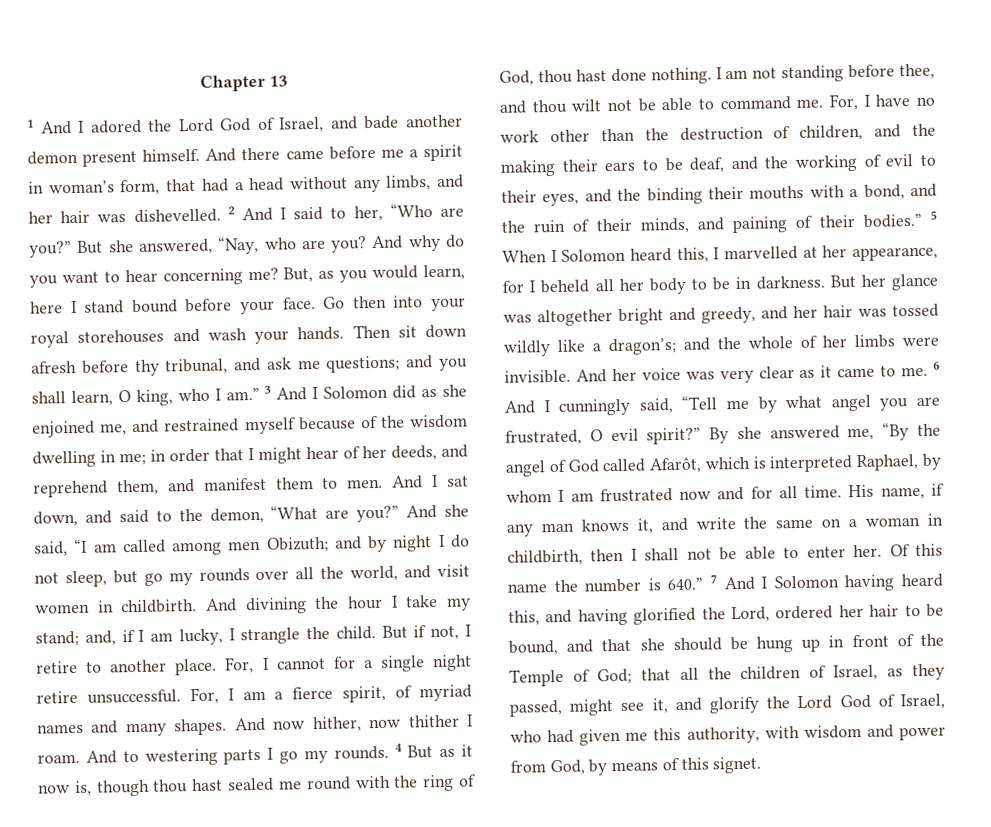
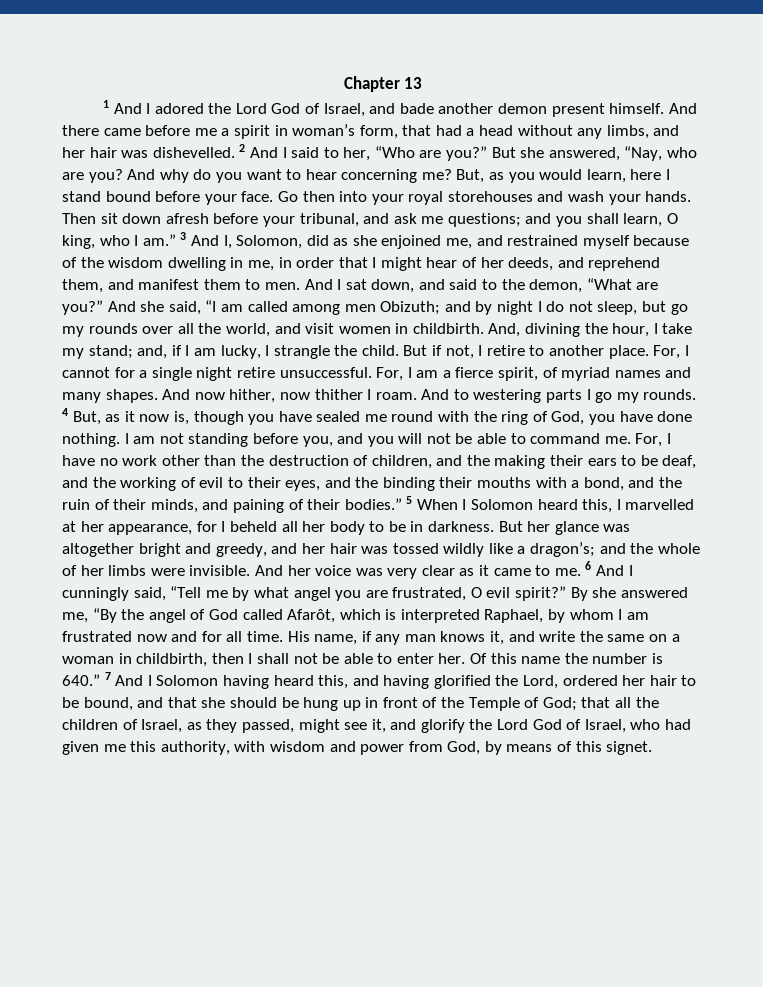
- Then sit down afresh before thy tribunal, and ask me questions; and you shall learn, O king, who I am.”
+ Then sit down afresh before your tribunal, and ask me questions; and you shall learn, O king, who I am.”
- 3 And I Solomon did as she enjoined me, and restrained myself because of the wisdom dwelling in me; in order that I might hear of her deeds, and reprehend them, and manifest them to men.
+ 3 And I, Solomon, did as she enjoined me, and restrained myself because of the wisdom dwelling in me, in order that I might hear of her deeds, and reprehend them, and manifest them to men.
- And divining the hour I take my stand; and, if I am lucky, I strangle the child.
+ And, divining the hour, I take my stand; and, if I am lucky, I strangle the child.
- 4 But as it now is, though thou hast sealed me round with the ring of God, thou hast done nothing.
+ 4 But, as it now is, though you have sealed me round with the ring of God, you have done nothing.
- I am not standing before thee, and thou wilt not be able to command me.
+ I am not standing before you, and you will not be able to command me.

